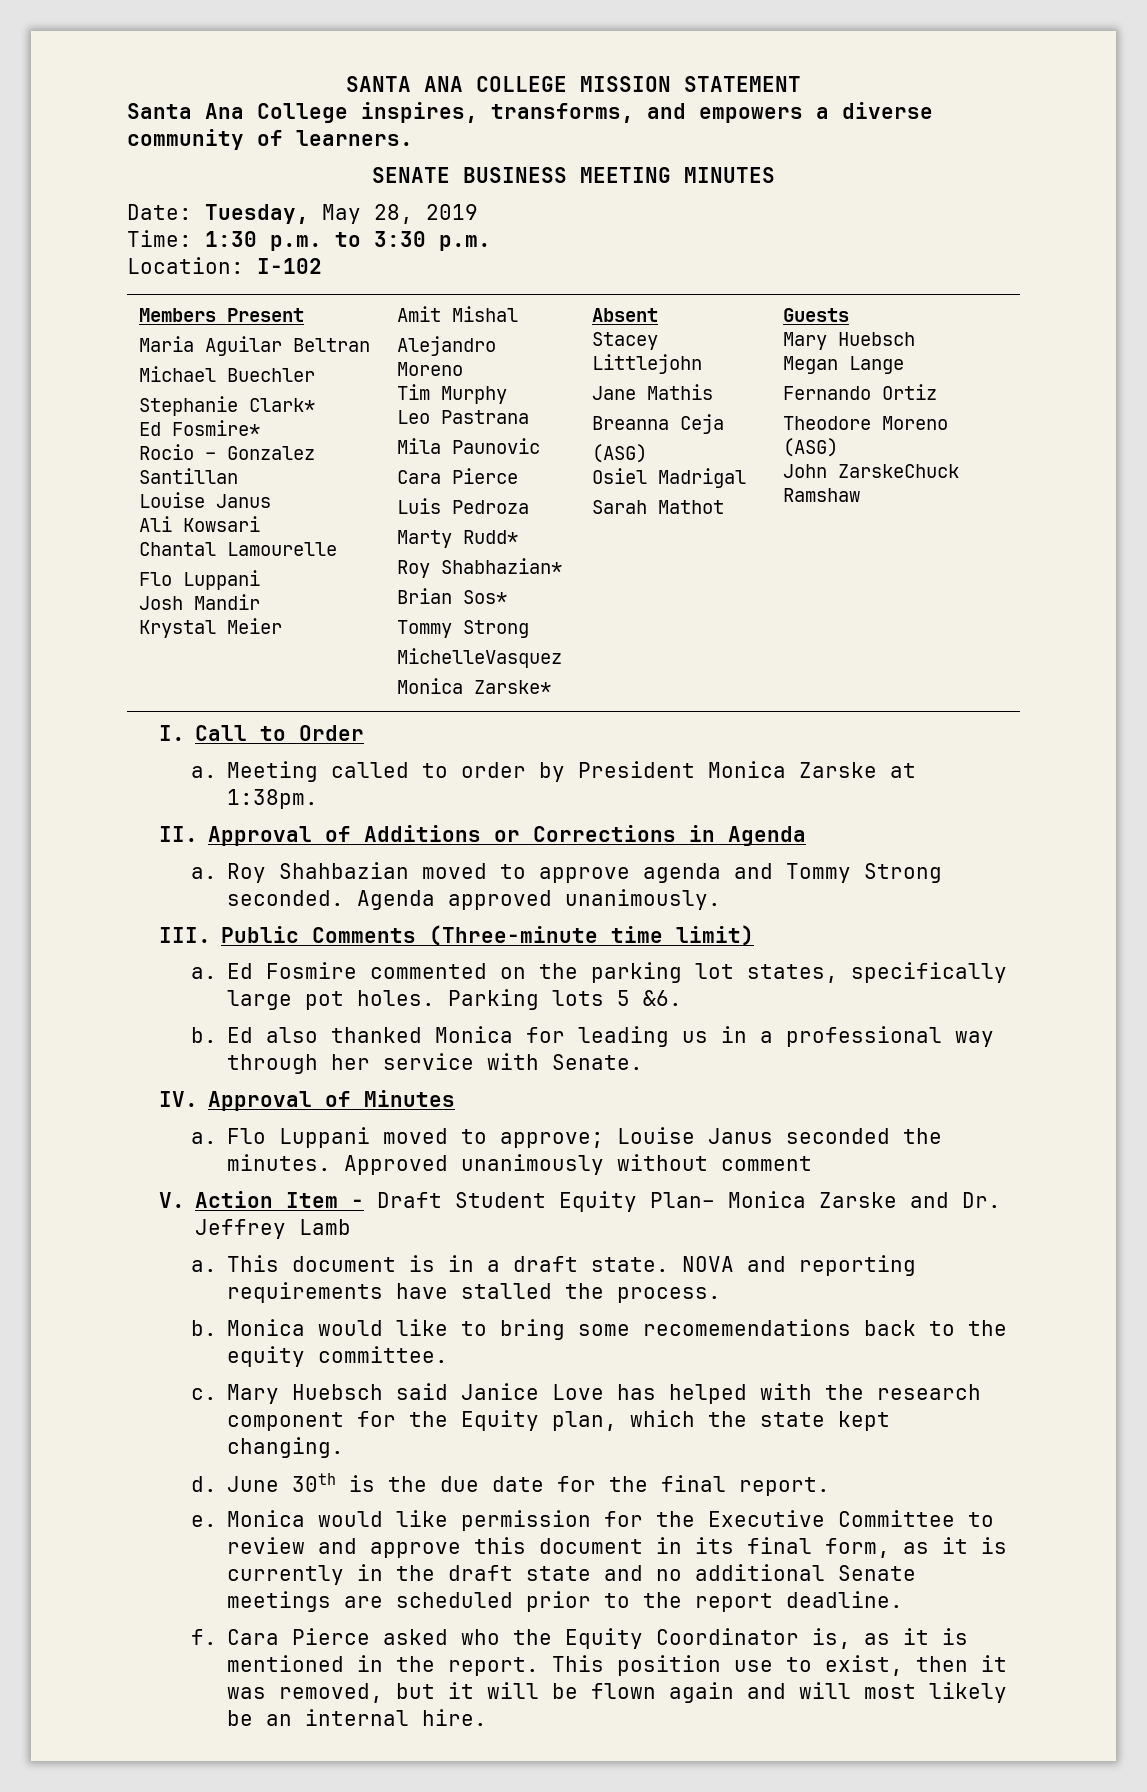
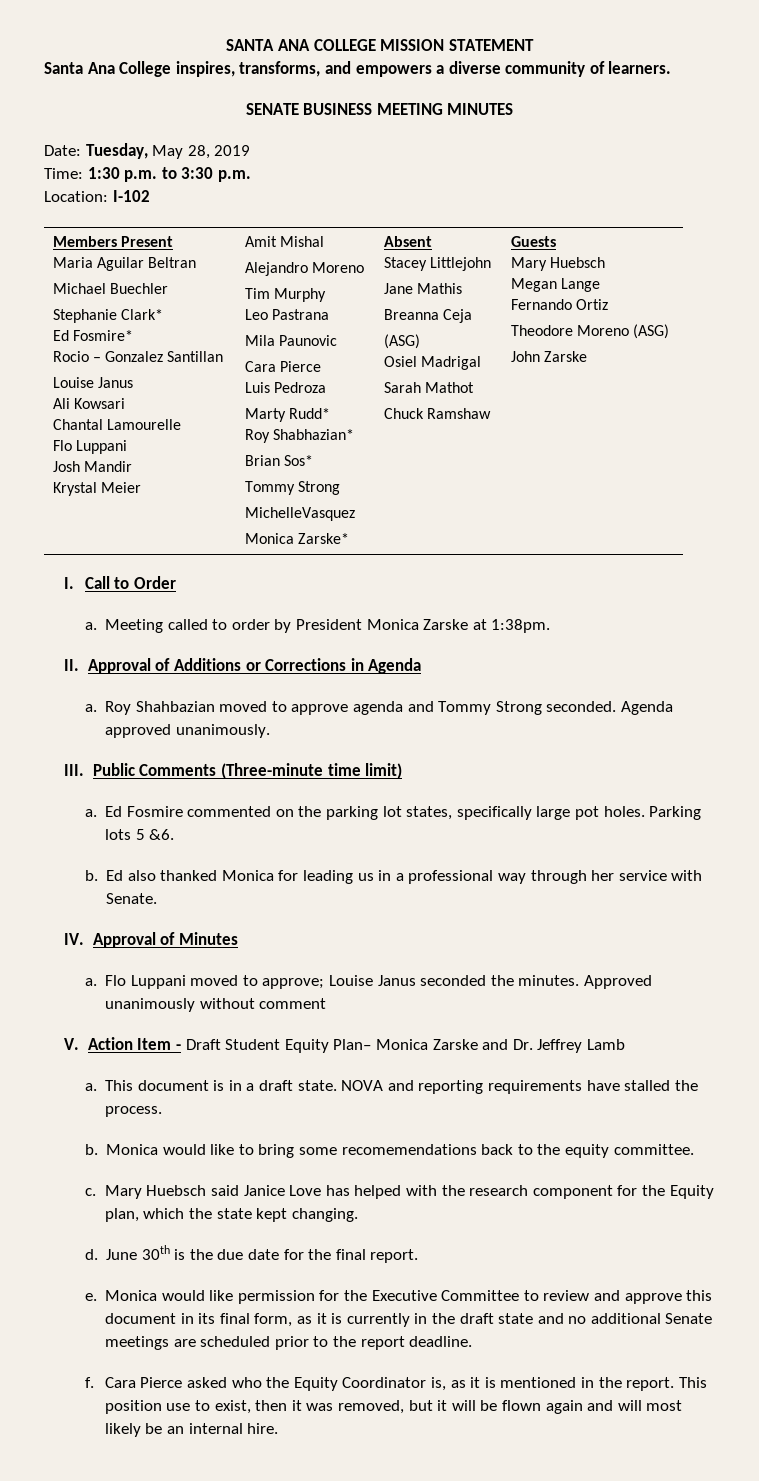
+ Chuck Ramshaw
- John ZarskeChuck Ramshaw
+ John Zarske

